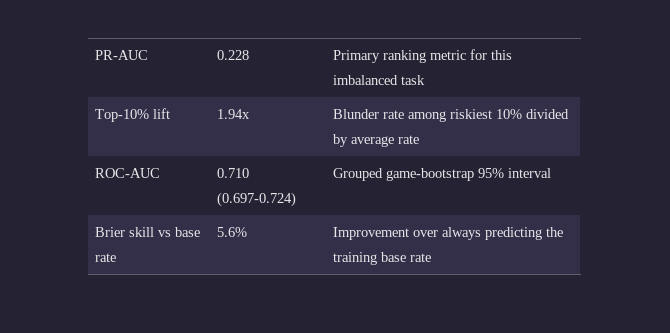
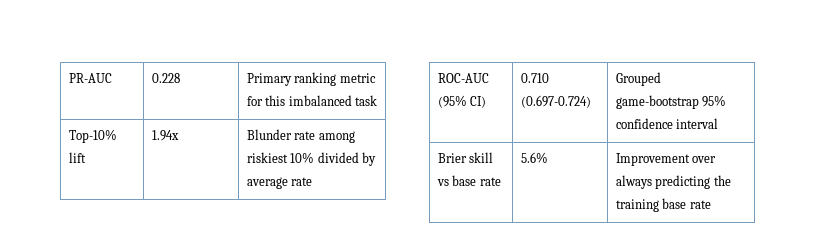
- ROC-AUC | 0.710 (0.697-0.724) | Grouped game-bootstrap 95% interval
+ ROC-AUC (95% CI) | 0.710 (0.697-0.724) | Grouped game-bootstrap 95% confidence interval

